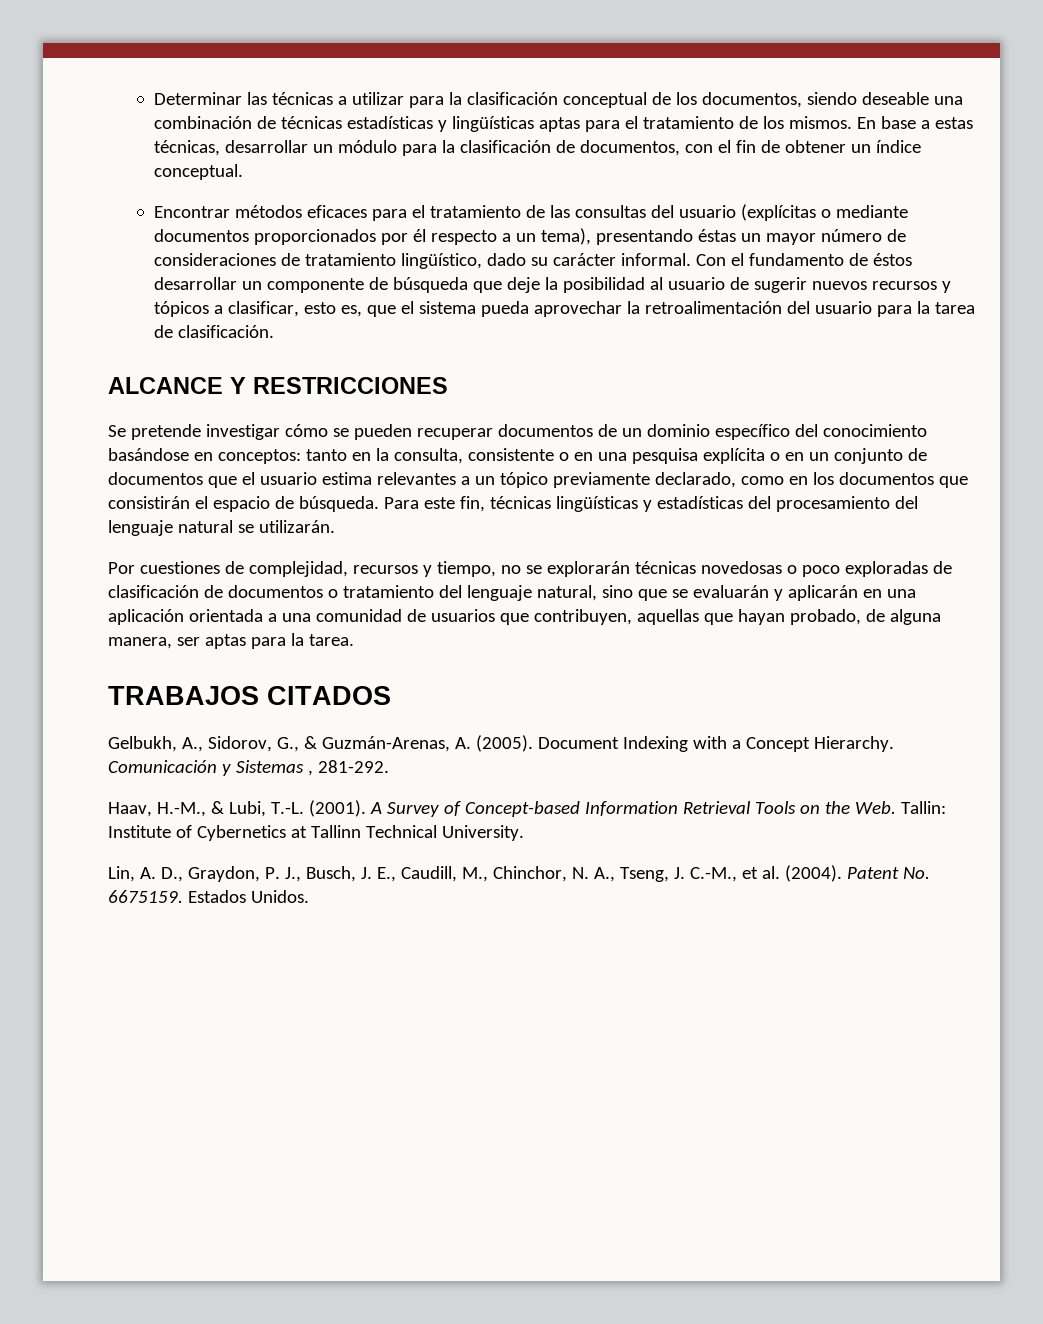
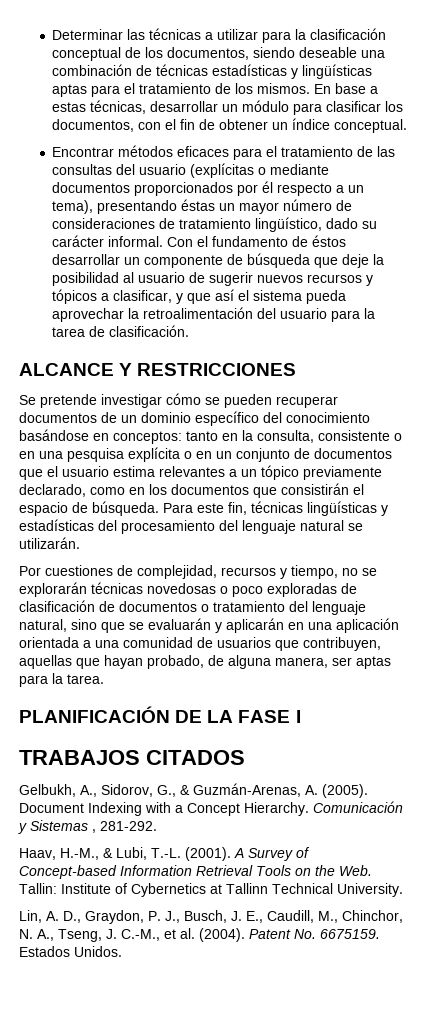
- En base a estas técnicas, desarrollar un módulo para la clasificación de documentos, con el fin de obtener un índice conceptual.
+ En base a estas técnicas, desarrollar un módulo para clasificar los documentos, con el fin de obtener un índice conceptual.
- Con el fundamento de éstos desarrollar un componente de búsqueda que deje la posibilidad al usuario de sugerir nuevos recursos y tópicos a clasificar, esto es, que el sistema pueda aprovechar la retroalimentación del usuario para la tarea de clasificación.
+ Con el fundamento de éstos desarrollar un componente de búsqueda que deje la posibilidad al usuario de sugerir nuevos recursos y tópicos a clasificar, y que así el sistema pueda aprovechar la retroalimentación del usuario para la tarea de clasificación.
+ PLANIFICACIÓN DE LA FASE I

